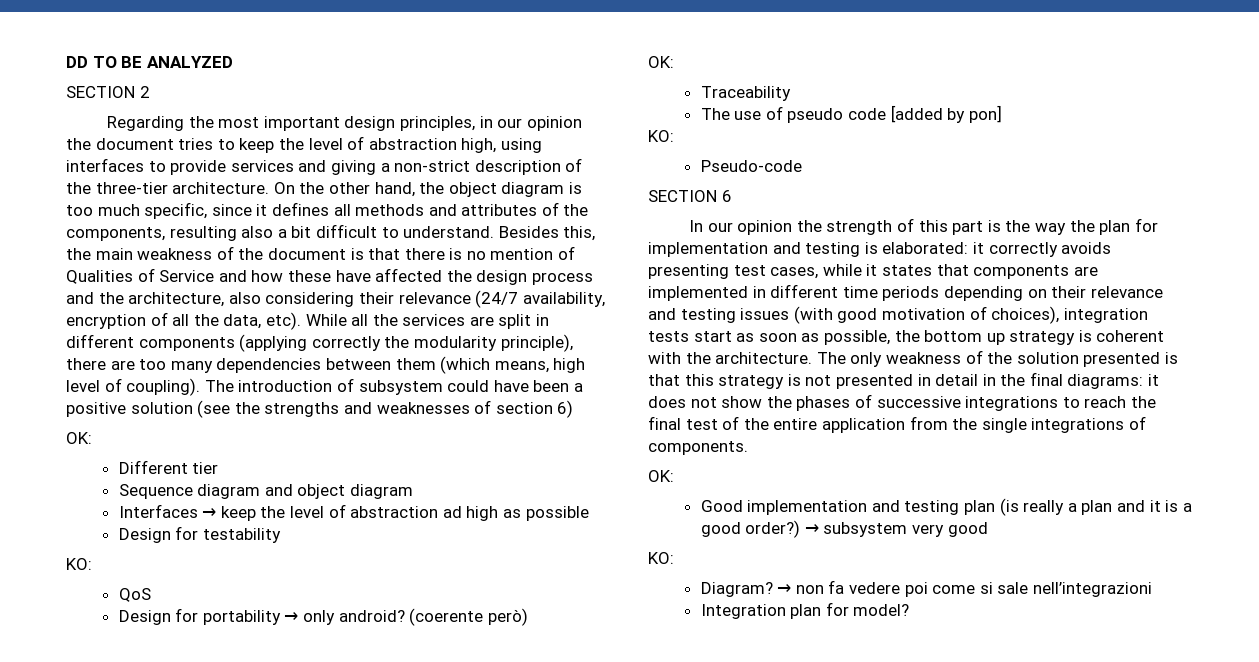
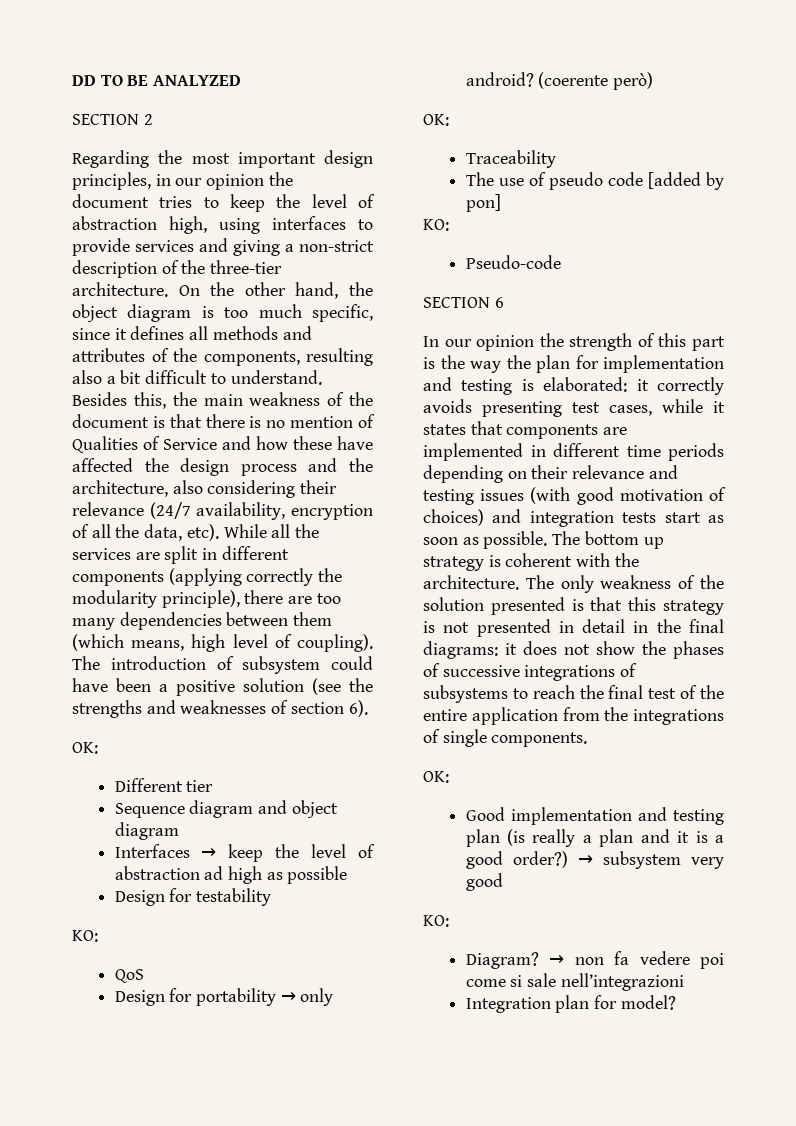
- The introduction of subsystem could have been a positive solution (see the strengths and weaknesses of section 6)
+ The introduction of subsystem could have been a positive solution (see the strengths and weaknesses of section 6).
- it correctly avoids presenting test cases, while it states that components are implemented in different time periods depending on their relevance and testing issues (with good motivation of choices), integration tests start as soon as possible, the bottom up strategy is coherent with the architecture.
+ it correctly avoids presenting test cases, while it states that components are implemented in different time periods depending on their relevance and testing issues (with good motivation of choices) and integration tests start as soon as possible. The bottom up strategy is coherent with the architecture.
- The only weakness of the solution presented is that this strategy is not presented in detail in the final diagrams: it does not show the phases of successive integrations to reach the final test of the entire application from the single integrations of components.
+ The only weakness of the solution presented is that this strategy is not presented in detail in the final diagrams: it does not show the phases of successive integrations of subsystems to reach the final test of the entire application from the integrations of single components.

